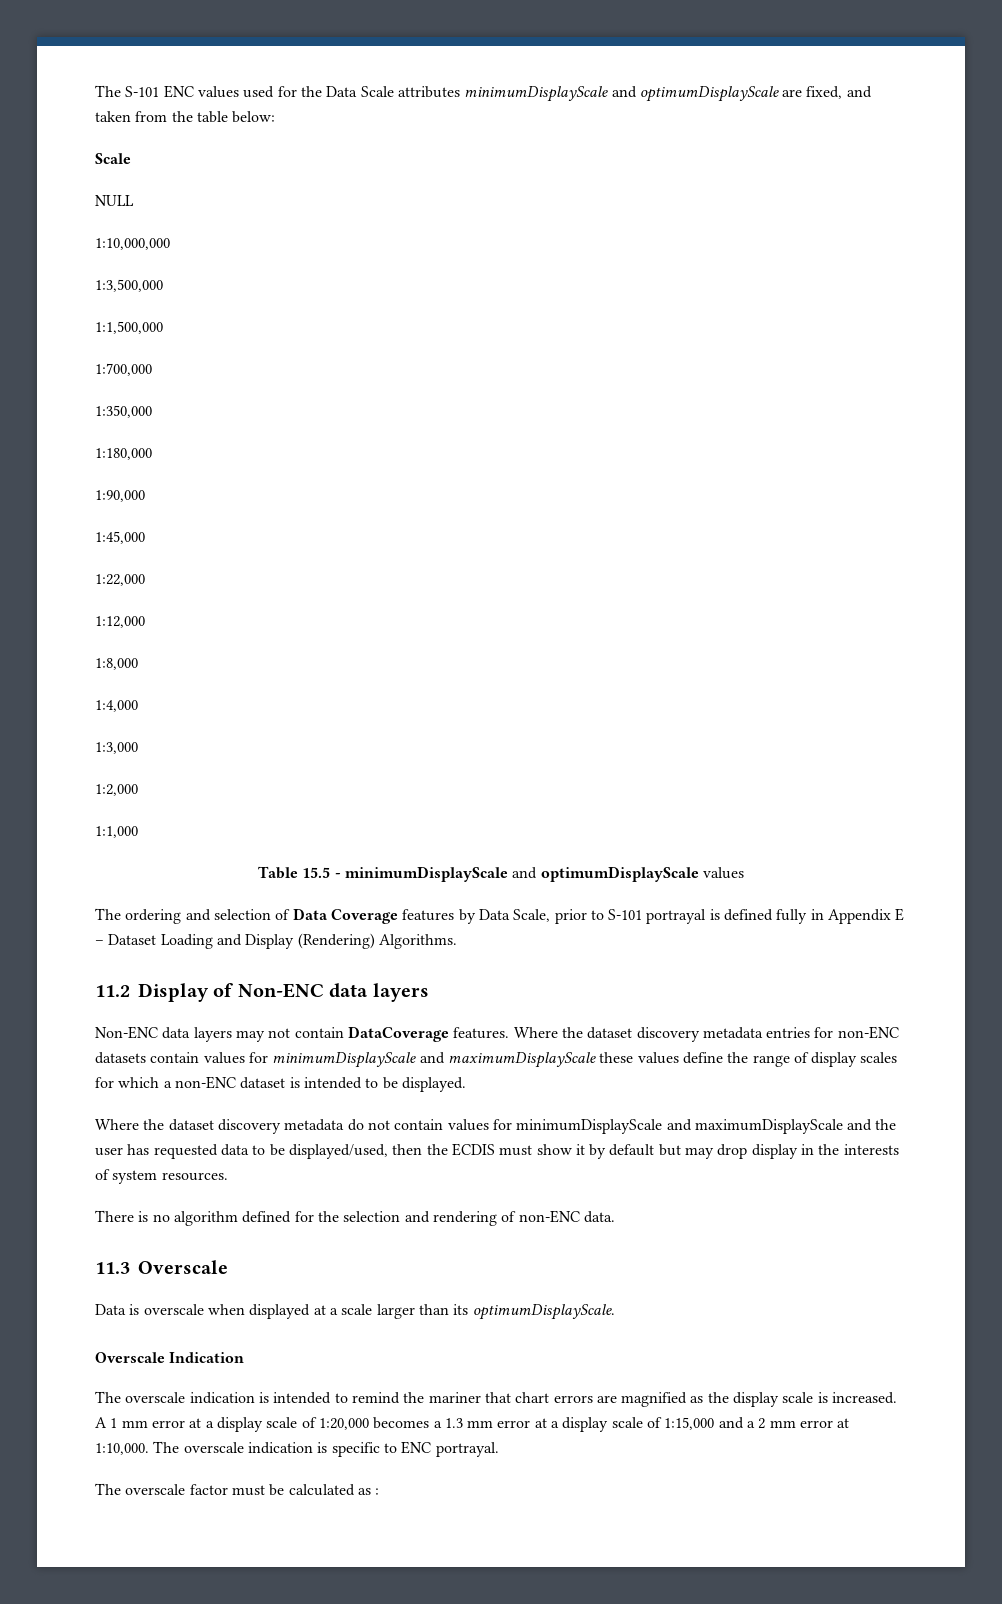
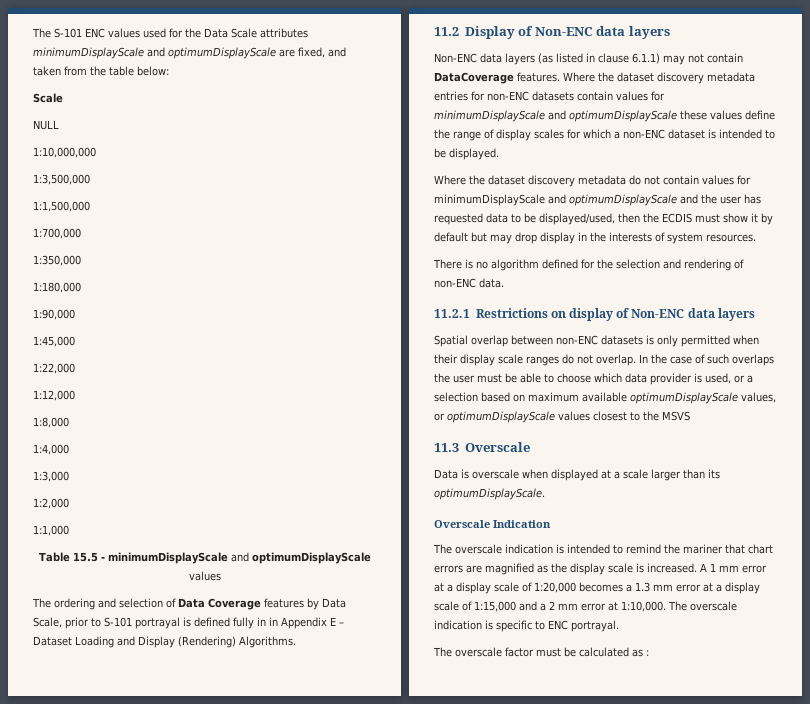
- The ordering and selection of Data Coverage features by Data Scale, prior to S-101 portrayal is defined fully in Appendix E – Dataset Loading and Display (Rendering) Algorithms.
+ The ordering and selection of Data Coverage features by Data Scale, prior to S-101 portrayal is defined fully in in Appendix E – Dataset Loading and Display (Rendering) Algorithms.
- Non-ENC data layers may not contain DataCoverage features.
+ Non-ENC data layers (as listed in clause 6.1.1) may not contain DataCoverage features.
- Where the dataset discovery metadata entries for non-ENC datasets contain values for minimumDisplayScale and maximumDisplayScale these values define the range of display scales for which a non-ENC dataset is intended to be displayed.
+ Where the dataset discovery metadata entries for non-ENC datasets contain values for minimumDisplayScale and optimumDisplayScale these values define the range of display scales for which a non-ENC dataset is intended to be displayed.
- Where the dataset discovery metadata do not contain values for minimumDisplayScale and maximumDisplayScale and the user has requested data to be displayed/used, then the ECDIS must show it by default but may drop display in the interests of system resources.
+ Where the dataset discovery metadata do not contain values for minimumDisplayScale and optimumDisplayScale and the user has requested data to be displayed/used, then the ECDIS must show it by default but may drop display in the interests of system resources.
+ 11.2.1 Restrictions on display of Non-ENC data layers
+ Spatial overlap between non-ENC datasets is only permitted when their display scale ranges do not overlap. In the case of such overlaps the user must be able to choose which data provider is used, or a selection based on maximum available optimumDisplayScale values, or optimumDisplayScale values closest to the MSVS

